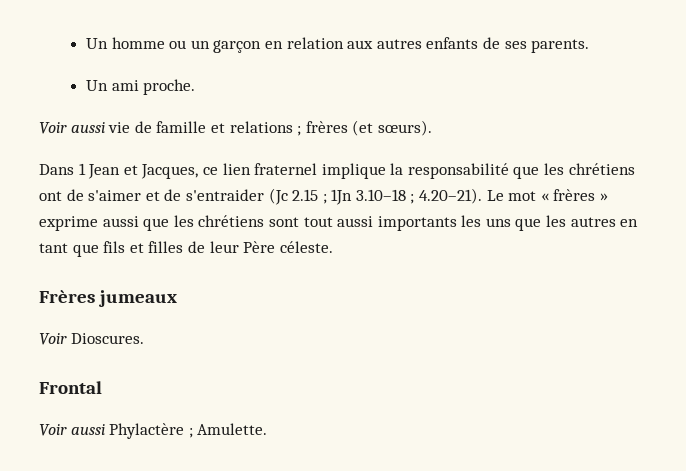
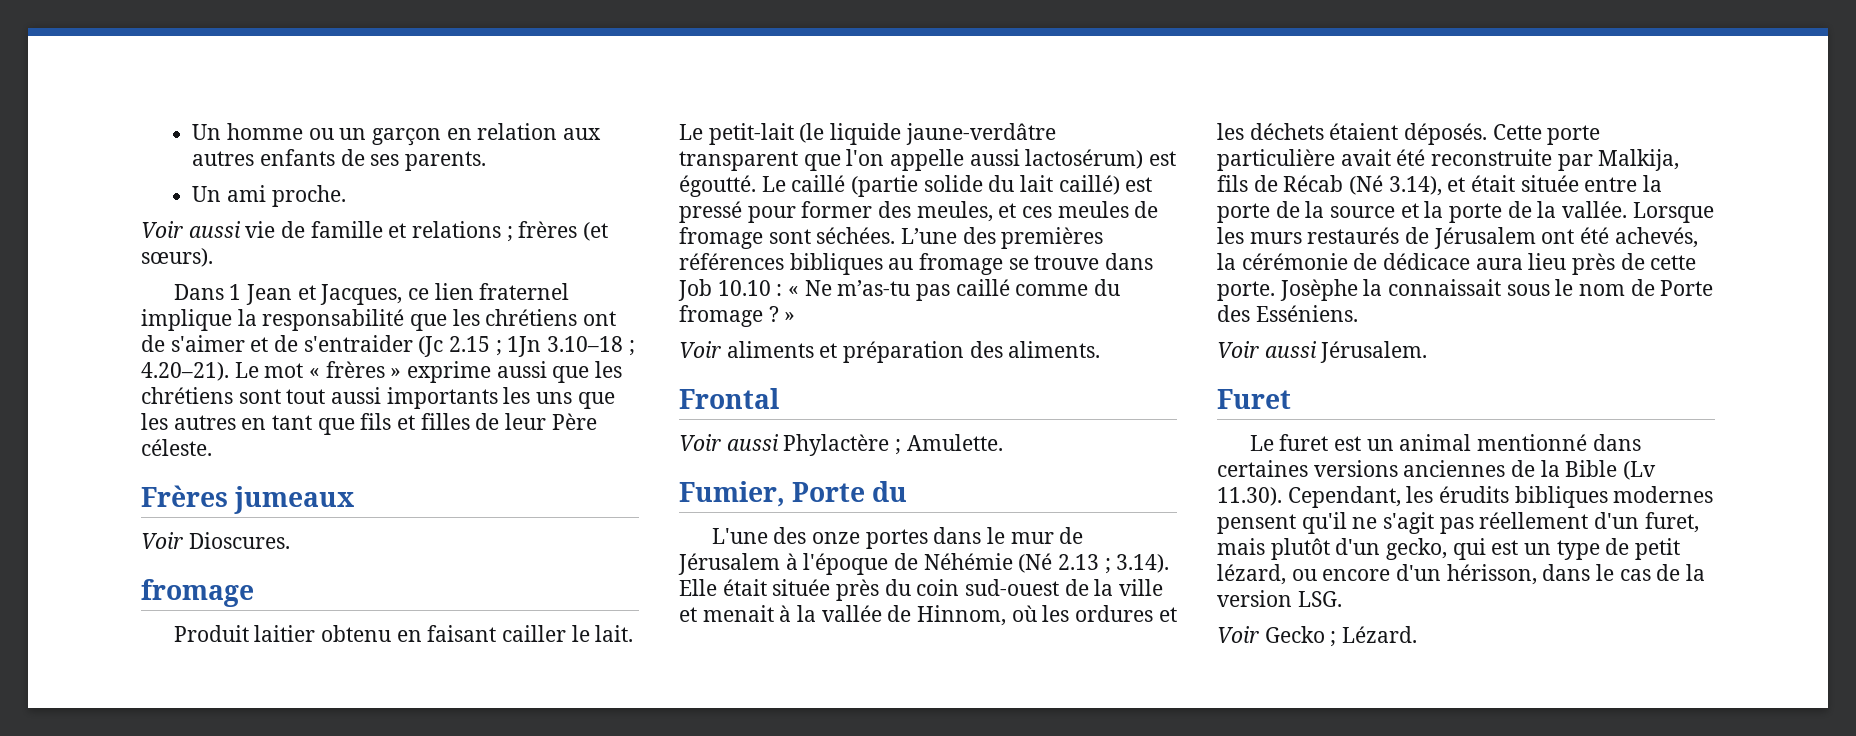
  Voir Dioscures.
+ fromage
+ Produit laitier obtenu en faisant cailler le lait. Le petit-lait (le liquide jaune-verdâtre transparent que l'on appelle aussi lactosérum) est égoutté. Le caillé (partie solide du lait caillé) est pressé pour former des meules, et ces meules de fromage sont séchées. L’une des premières références bibliques au fromage se trouve dans Job 10.10 : « Ne m’as-tu pas caillé comme du fromage ? »
+ Voir aliments et préparation des aliments.
+ Fumier, Porte du
+ L'une des onze portes dans le mur de Jérusalem à l'époque de Néhémie (Né 2.13 ; 3.14). Elle était située près du coin sud-ouest de la ville et menait à la vallée de Hinnom, où les ordures et les déchets étaient déposés. Cette porte particulière avait été reconstruite par Malkija, fils de Récab (Né 3.14), et était située entre la porte de la source et la porte de la vallée. Lorsque les murs restaurés de Jérusalem ont été achevés, la cérémonie de dédicace aura lieu près de cette porte. Josèphe la connaissait sous le nom de Porte des Esséniens.
+ Voir aussi Jérusalem.
+ Furet
+ Le furet est un animal mentionné dans certaines versions anciennes de la Bible (Lv 11.30). Cependant, les érudits bibliques modernes pensent qu'il ne s'agit pas réellement d'un furet, mais plutôt d'un gecko, qui est un type de petit lézard, ou encore d'un hérisson, dans le cas de la version LSG.
+ Voir Gecko ; Lézard.

